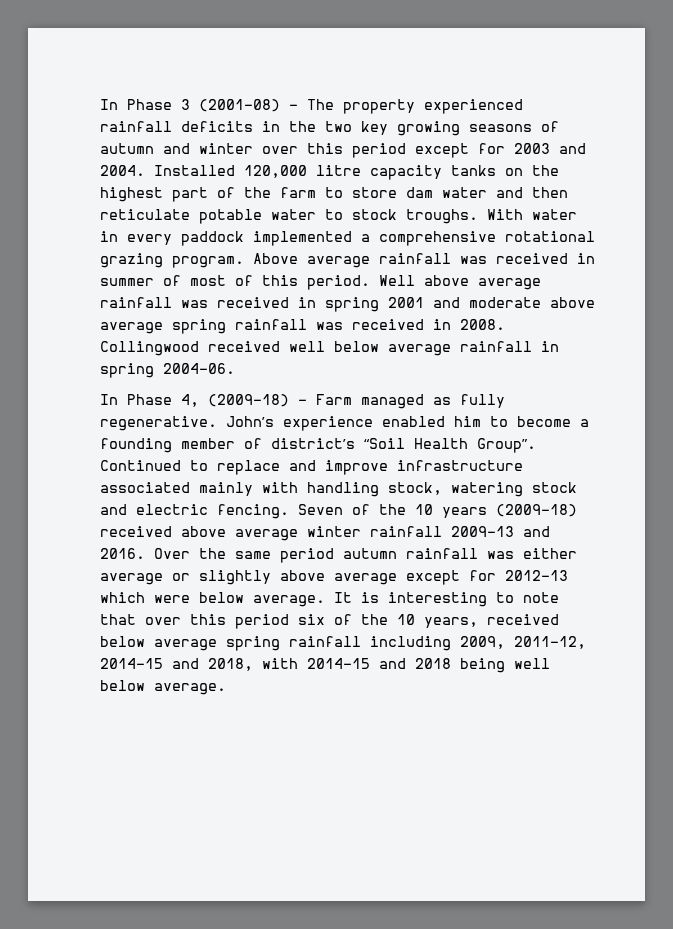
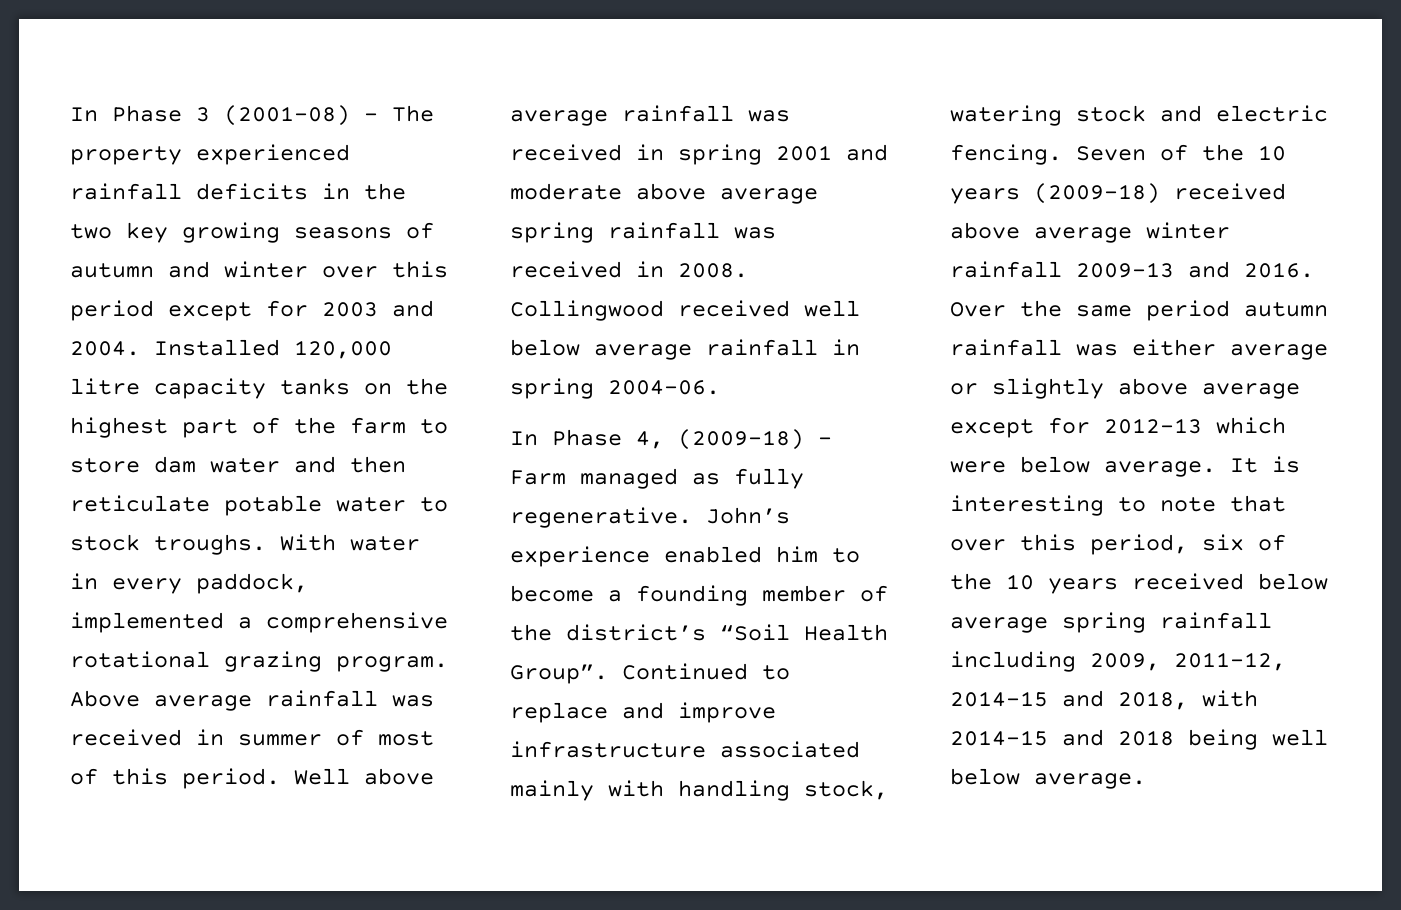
- With water in every paddock implemented a comprehensive rotational grazing program.
+ With water in every paddock, implemented a comprehensive rotational grazing program.
- John’s experience enabled him to become a founding member of district’s “Soil Health Group”.
+ John’s experience enabled him to become a founding member of the district’s “Soil Health Group”.
- It is interesting to note that over this period six of the 10 years, received below average spring rainfall including 2009, 2011-12, 2014-15 and 2018, with 2014-15 and 2018 being well below average.
+ It is interesting to note that over this period, six of the 10 years received below average spring rainfall including 2009, 2011-12, 2014-15 and 2018, with 2014-15 and 2018 being well below average.

